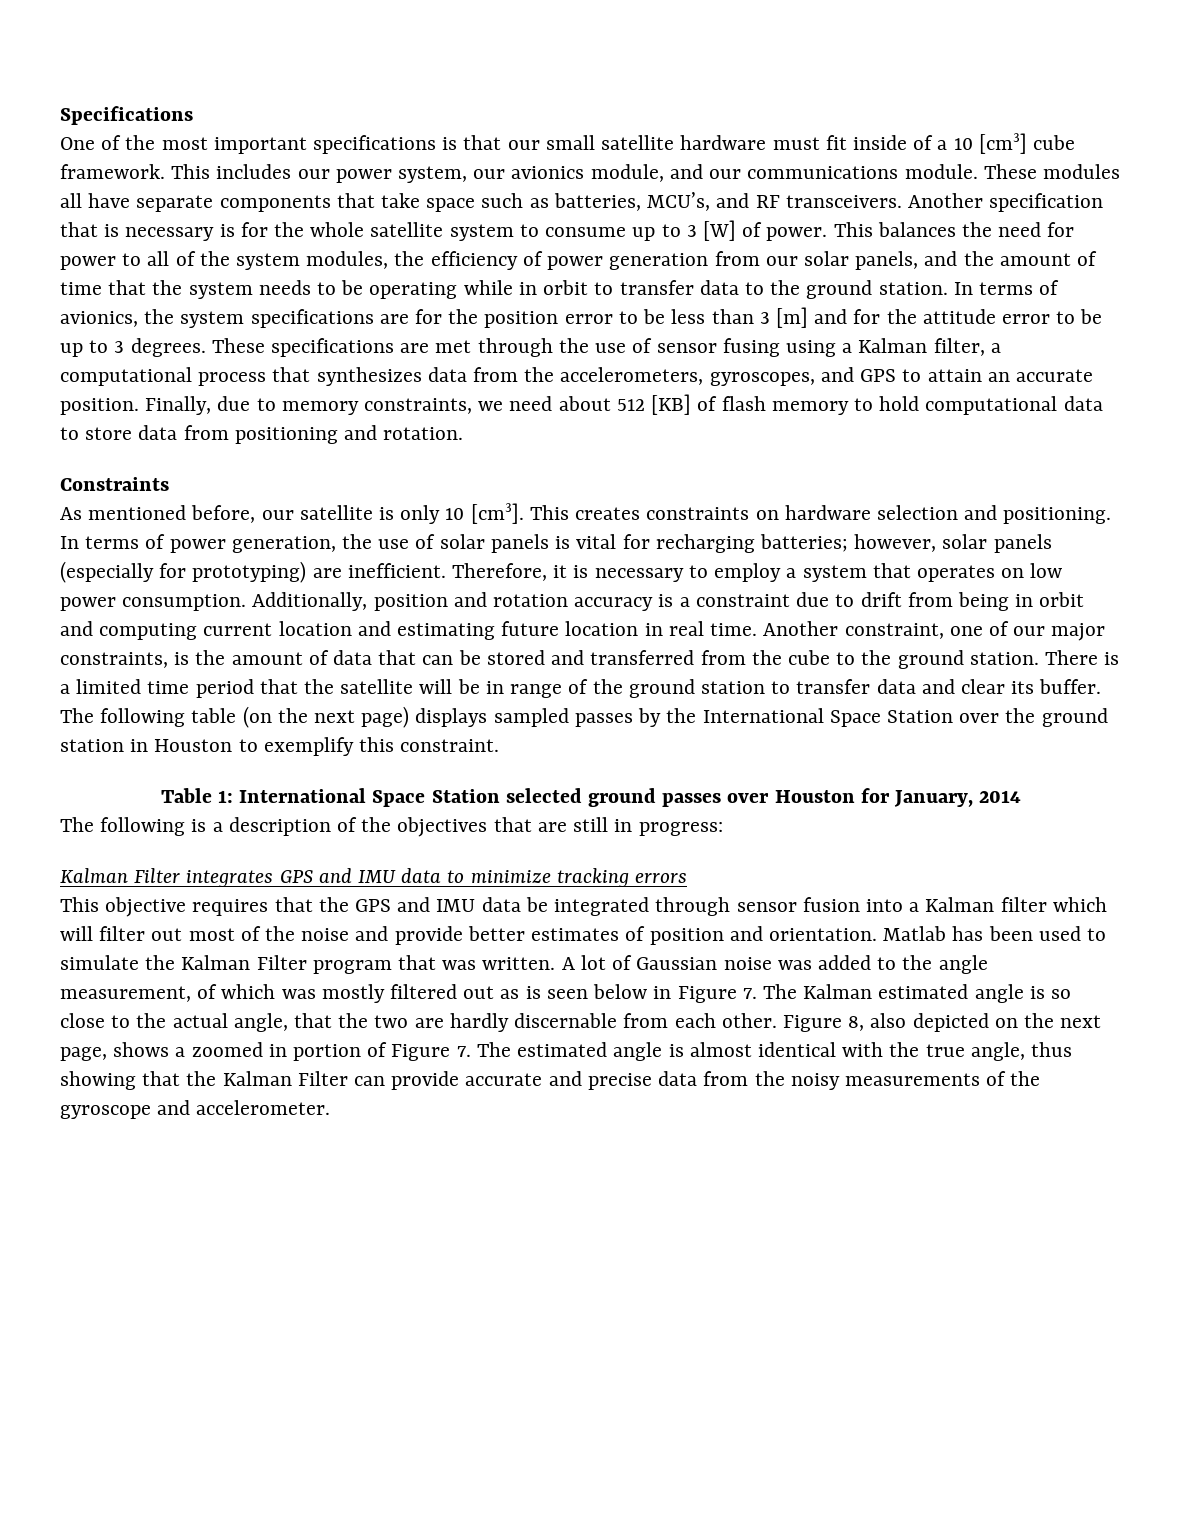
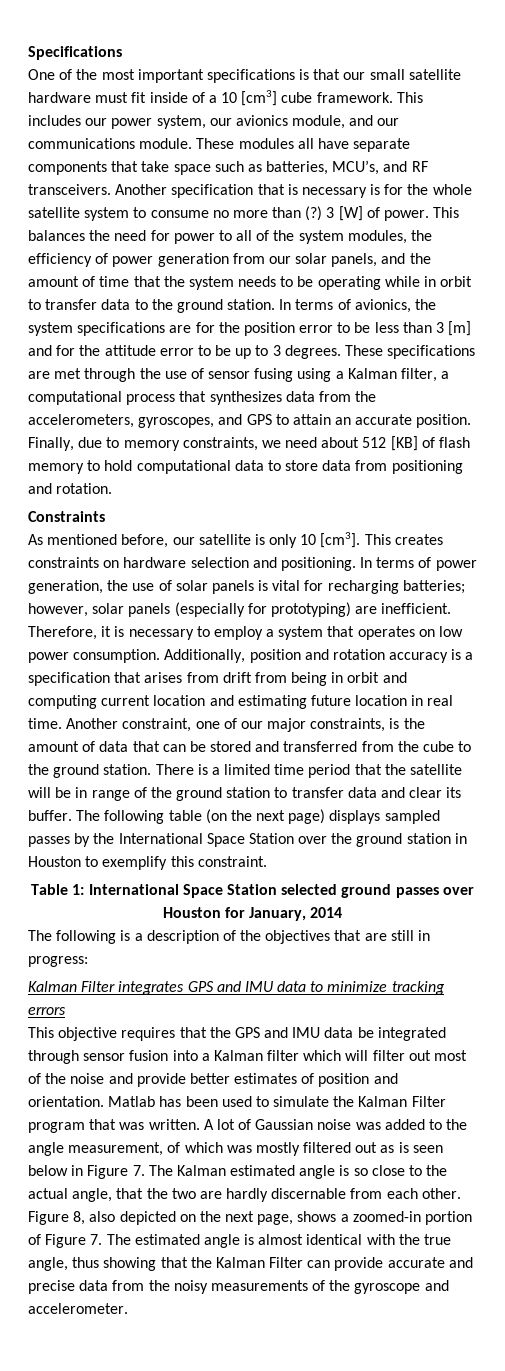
- Another specification that is necessary is for the whole satellite system to consume up to 3 [W] of power.
+ Another specification that is necessary is for the whole satellite system to consume no more than (?) 3 [W] of power.
- Additionally, position and rotation accuracy is a constraint due to drift from being in orbit and computing current location and estimating future location in real time.
+ Additionally, position and rotation accuracy is a specification that arises from drift from being in orbit and computing current location and estimating future location in real time.
- Figure 8, also depicted on the next page, shows a zoomed in portion of Figure 7. The estimated angle is almost identical with the true angle, thus showing that the Kalman Filter can provide accurate and precise data from the noisy measurements of the gyroscope and accelerometer.
+ Figure 8, also depicted on the next page, shows a zoomed-in portion of Figure 7. The estimated angle is almost identical with the true angle, thus showing that the Kalman Filter can provide accurate and precise data from the noisy measurements of the gyroscope and accelerometer.

